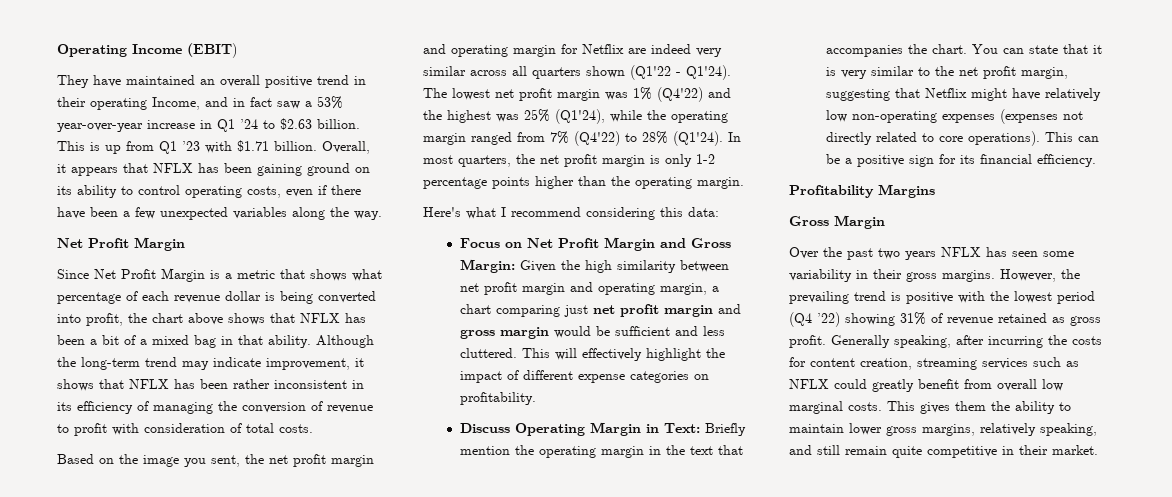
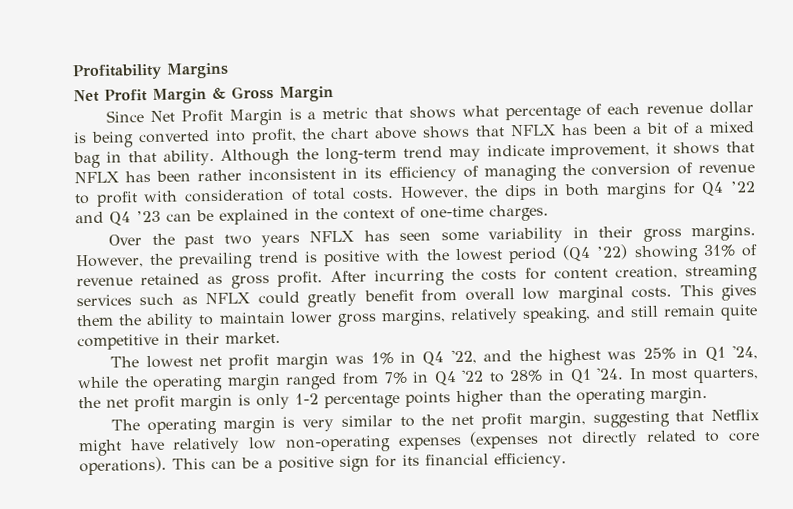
- Operating Income (EBIT)
- They have maintained an overall positive trend in their operating Income, and in fact saw a 53% year-over-year increase in Q1 ’24 to $2.63 billion. This is up from Q1 ’23 with $1.71 billion. Overall, it appears that NFLX has been gaining ground on its ability to control operating costs, even if there have been a few unexpected variables along the way.
- Net Profit Margin
+ Profitability Margins
+ Net Profit Margin & Gross Margin
- Although the long-term trend may indicate improvement, it shows that NFLX has been rather inconsistent in its efficiency of managing the conversion of revenue to profit with consideration of total costs.
- Based on the image you sent, the net profit margin and operating margin for Netflix are indeed very similar across all quarters shown (Q1'22 - Q1'24). The lowest net profit margin was 1% (Q4'22) and the highest was 25% (Q1'24), while the operating margin ranged from 7% (Q4'22) to 28% (Q1'24). In most quarters, the net profit margin is only 1-2 percentage points higher than the operating margin.
- Here's what I recommend considering this data:
- Focus on Net Profit Margin and Gross Margin: Given the high similarity between net profit margin and operating margin, a chart comparing just net profit margin and gross margin would be sufficient and less cluttered. This will effectively highlight the impact of different expense categories on profitability.
- Discuss Operating Margin in Text: Briefly mention the operating margin in the text that accompanies the chart. You can state that it is very similar to the net profit margin, suggesting that Netflix might have relatively low non-operating expenses (expenses not directly related to core operations). This can be a positive sign for its financial efficiency.
- Profitability Margins
- Gross Margin
+ Although the long-term trend may indicate improvement, it shows that NFLX has been rather inconsistent in its efficiency of managing the conversion of revenue to profit with consideration of total costs. However, the dips in both margins for Q4 ’22 and Q4 ’23 can be explained in the context of one-time charges.
- Generally speaking, after incurring the costs for content creation, streaming services such as NFLX could greatly benefit from overall low marginal costs.
+ After incurring the costs for content creation, streaming services such as NFLX could greatly benefit from overall low marginal costs.
+ The lowest net profit margin was 1% in Q4 '22, and the highest was 25% in Q1 '24, while the operating margin ranged from 7% in Q4 '22 to 28% in Q1 '24. In most quarters, the net profit margin is only 1-2 percentage points higher than the operating margin.
+ The operating margin is very similar to the net profit margin, suggesting that Netflix might have relatively low non-operating expenses (expenses not directly related to core operations). This can be a positive sign for its financial efficiency.

